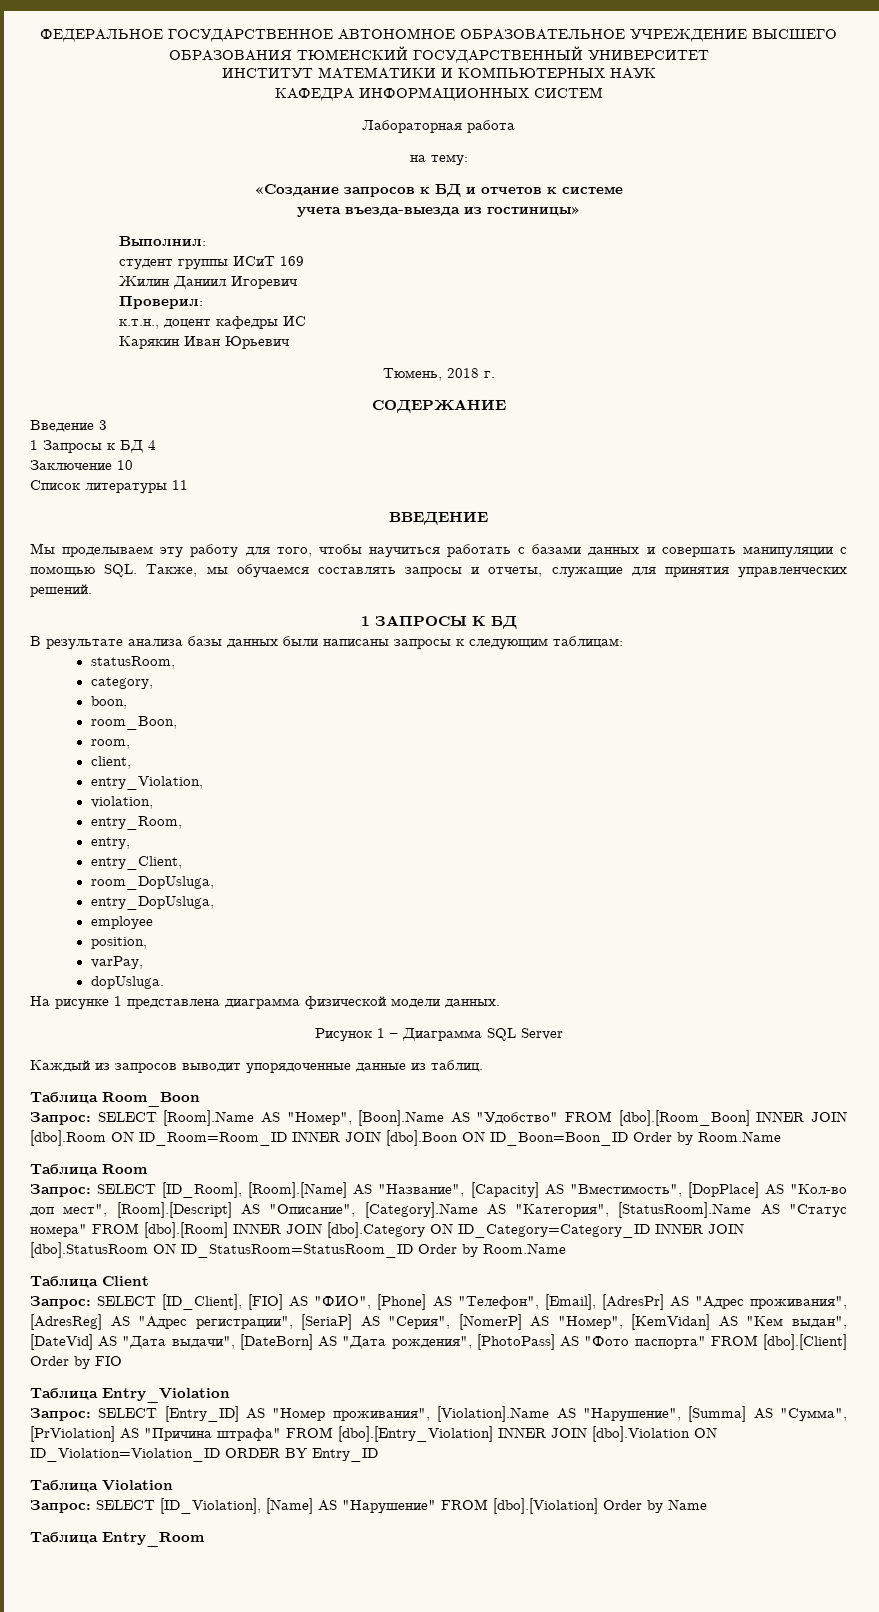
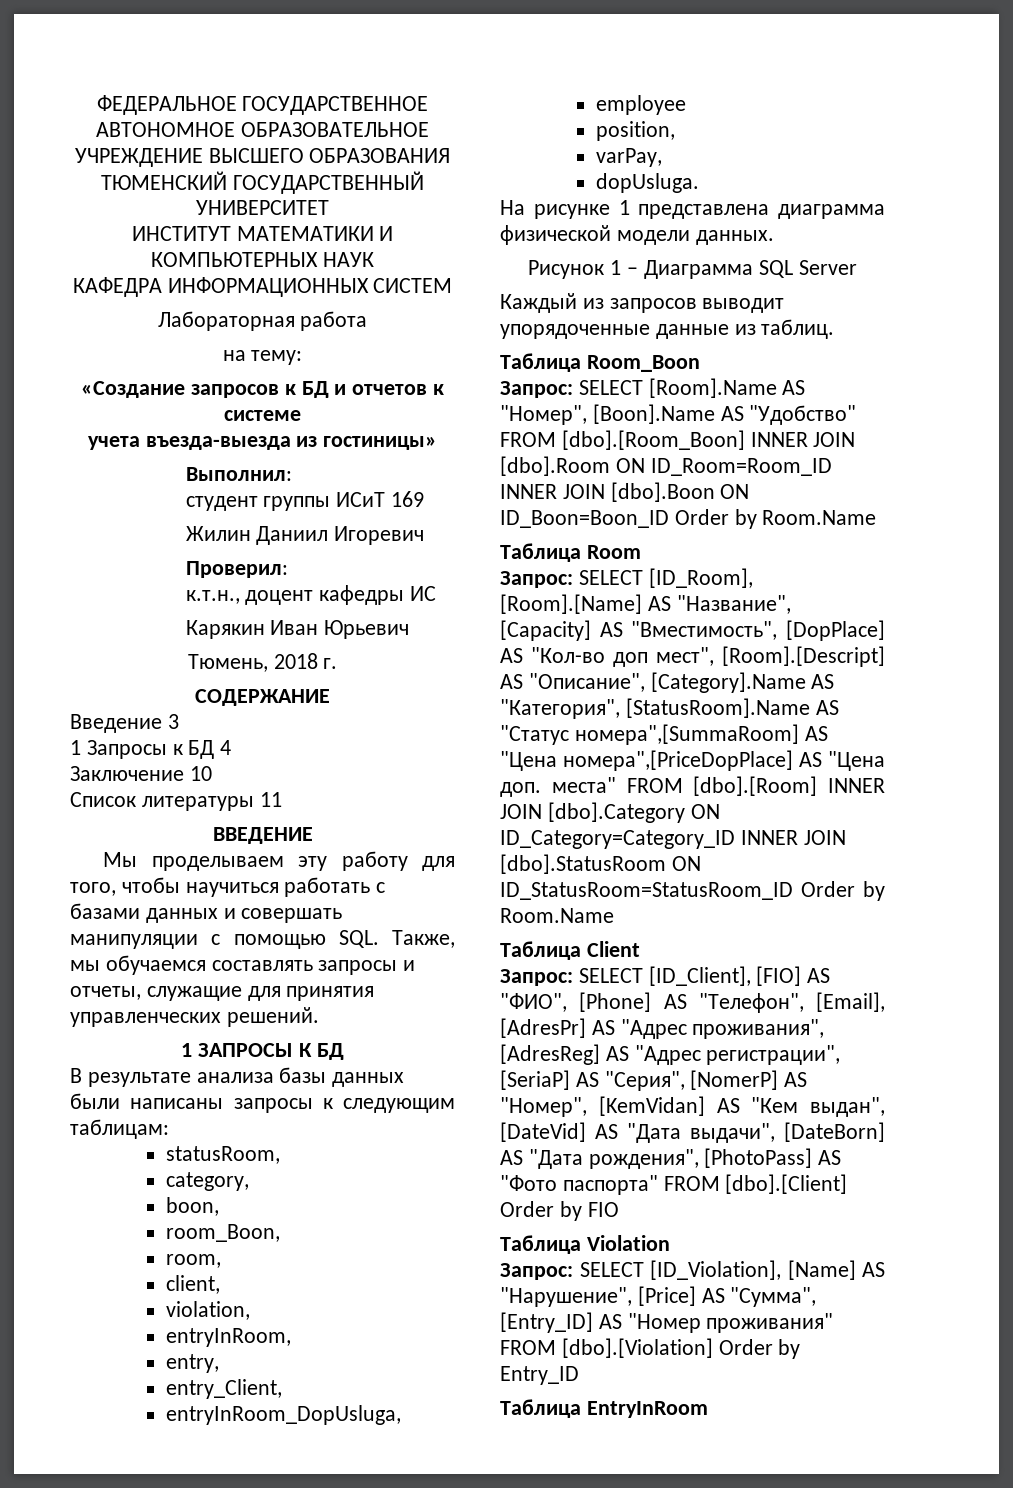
- entry_Violation,
- entry_Room,
+ entryInRoom,
- room_DopUsluga,
- entry_DopUsluga,
+ entryInRoom_DopUsluga,
- Запрос: SELECT [ID_Room], [Room].[Name] AS "Название", [Capacity] AS "Вместимость", [DopPlace] AS "Кол-во доп мест", [Room].[Descript] AS "Описание", [Category].Name AS "Категория", [StatusRoom].Name AS "Статус номера" FROM [dbo].[Room] INNER JOIN [dbo].Category ON ID_Category=Category_ID INNER JOIN [dbo].StatusRoom ON ID_StatusRoom=StatusRoom_ID Order by Room.Name
+ Запрос: SELECT [ID_Room], [Room].[Name] AS "Название", [Capacity] AS "Вместимость", [DopPlace] AS "Кол-во доп мест", [Room].[Descript] AS "Описание", [Category].Name AS "Категория", [StatusRoom].Name AS "Статус номера",[SummaRoom] AS "Цена номера",[PriceDopPlace] AS "Цена доп. места" FROM [dbo].[Room] INNER JOIN [dbo].Category ON ID_Category=Category_ID INNER JOIN [dbo].StatusRoom ON ID_StatusRoom=StatusRoom_ID Order by Room.Name
- Таблица Entry_Violation
- Запрос: SELECT [Entry_ID] AS "Номер проживания", [Violation].Name AS "Нарушение", [Summa] AS "Сумма", [PrViolation] AS "Причина штрафа" FROM [dbo].[Entry_Violation] INNER JOIN [dbo].Violation ON ID_Violation=Violation_ID ORDER BY Entry_ID
- Запрос: SELECT [ID_Violation], [Name] AS "Нарушение" FROM [dbo].[Violation] Order by Name
- Таблица Entry_Room
+ Запрос: SELECT [ID_Violation], [Name] AS "Нарушение", [Price] AS "Сумма", [Entry_ID] AS "Номер проживания" FROM [dbo].[Violation] Order by Entry_ID
+ Таблица EntryInRoom

